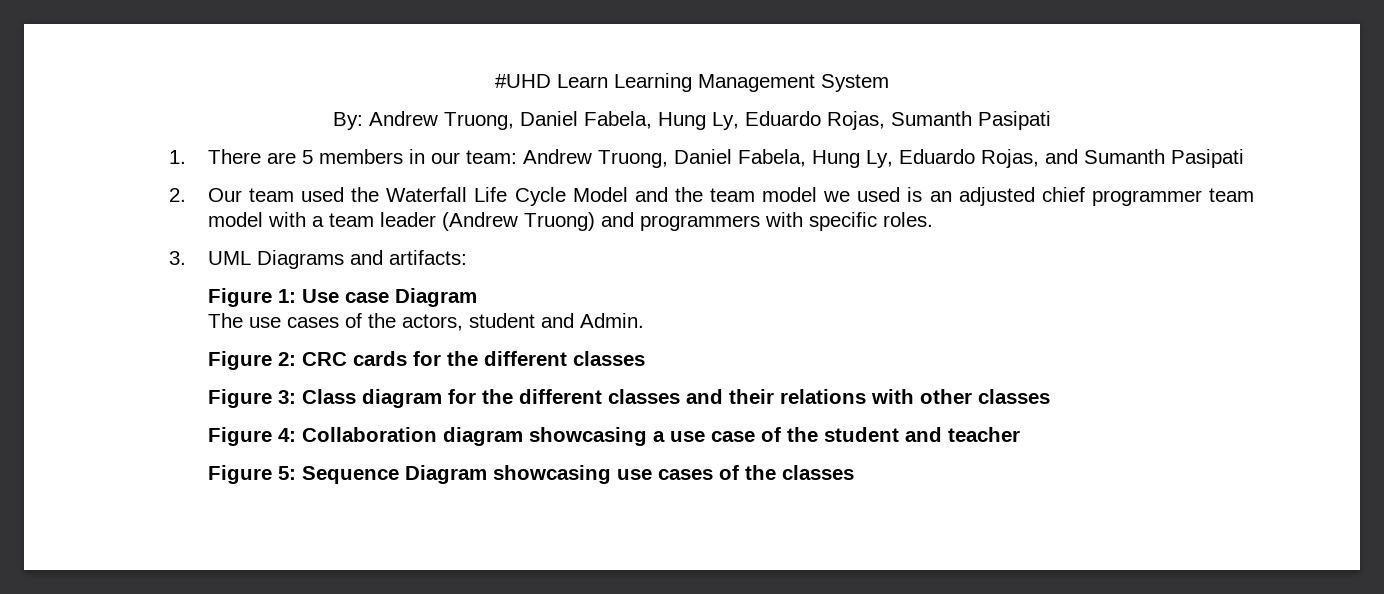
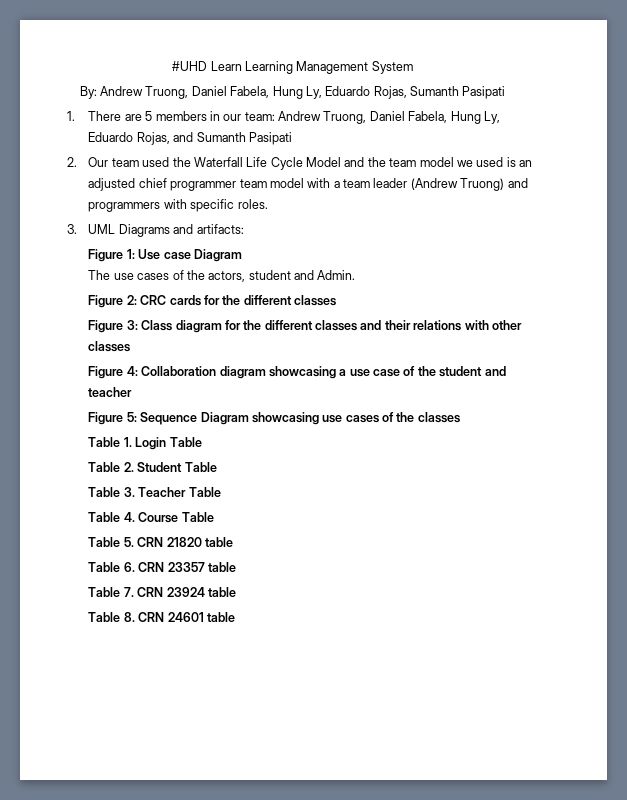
+ Table 1. Login Table
+ Table 2. Student Table
+ Table 3. Teacher Table
+ Table 4. Course Table
+ Table 5. CRN 21820 table
+ Table 6. CRN 23357 table
+ Table 7. CRN 23924 table
+ Table 8. CRN 24601 table

